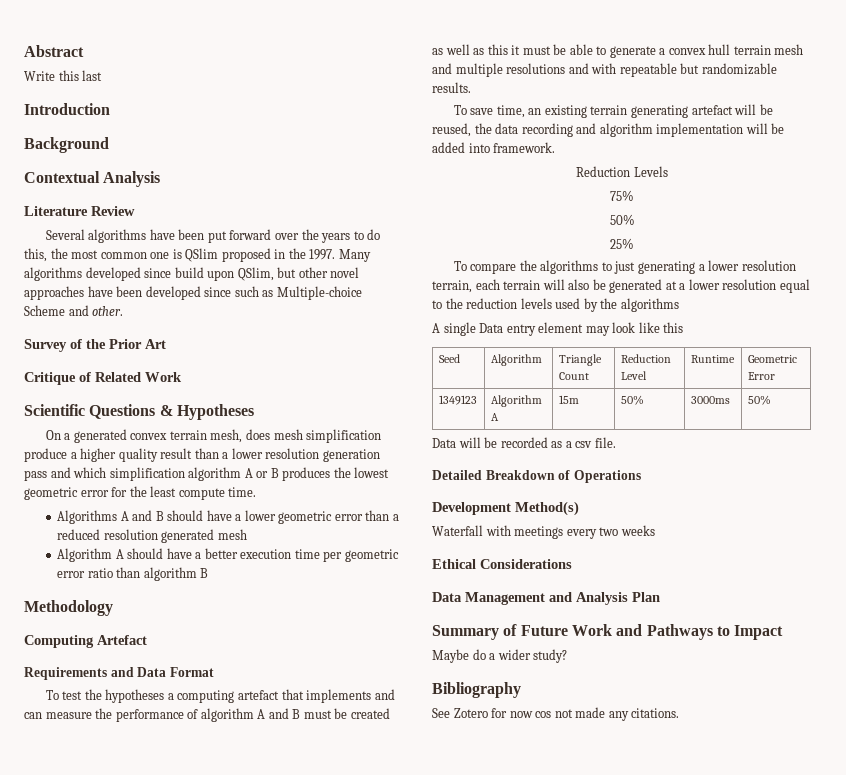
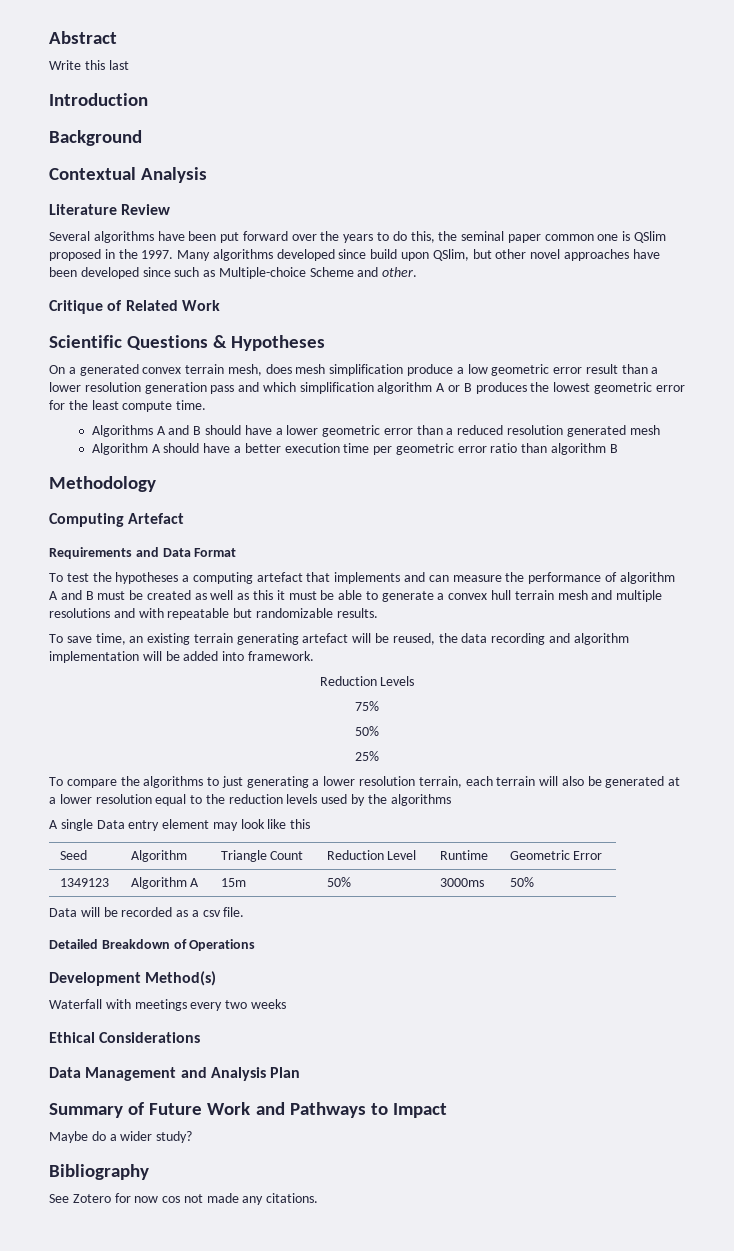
- Several algorithms have been put forward over the years to do this, the most common one is QSlim proposed in the 1997.
+ Several algorithms have been put forward over the years to do this, the seminal paper common one is QSlim proposed in the 1997.
- Survey of the Prior Art
- On a generated convex terrain mesh, does mesh simplification produce a higher quality result than a lower resolution generation pass and which simplification algorithm A or B produces the lowest geometric error for the least compute time.
+ On a generated convex terrain mesh, does mesh simplification produce a low geometric error result than a lower resolution generation pass and which simplification algorithm A or B produces the lowest geometric error for the least compute time.

